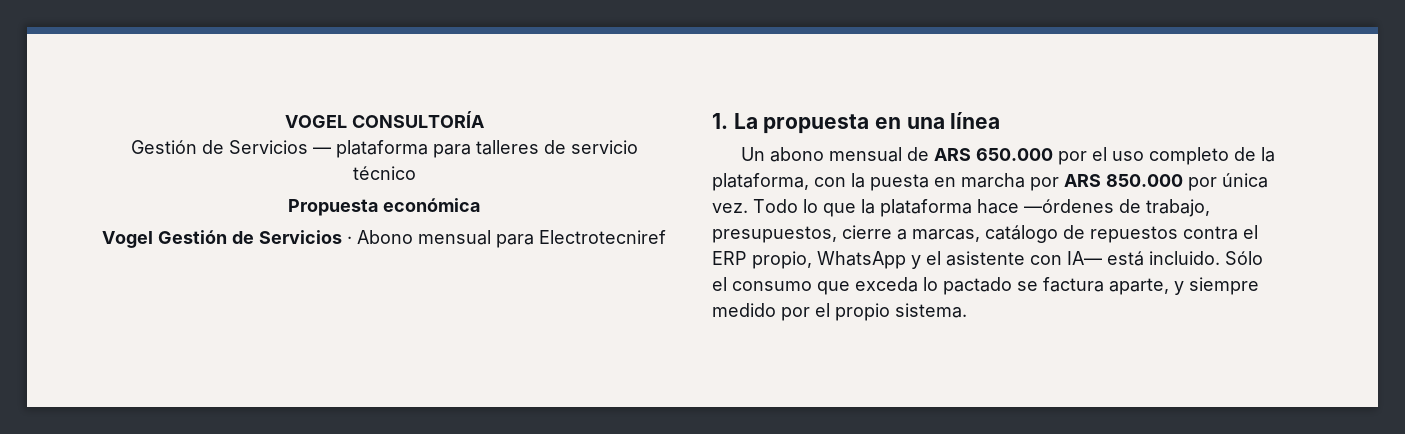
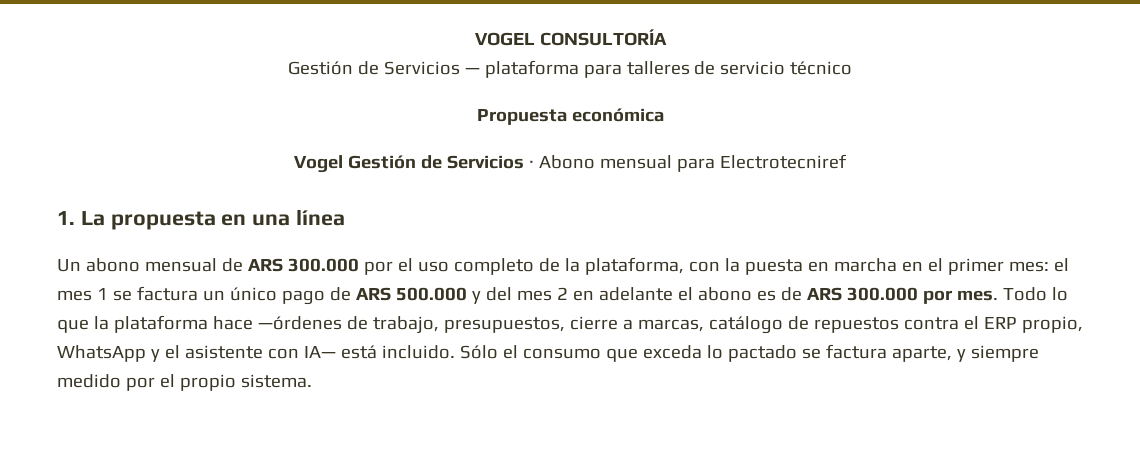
- Un abono mensual de ARS 650.000 por el uso completo de la plataforma, con la puesta en marcha por ARS 850.000 por única vez.
+ Un abono mensual de ARS 300.000 por el uso completo de la plataforma, con la puesta en marcha en el primer mes: el mes 1 se factura un único pago de ARS 500.000 y del mes 2 en adelante el abono es de ARS 300.000 por mes.

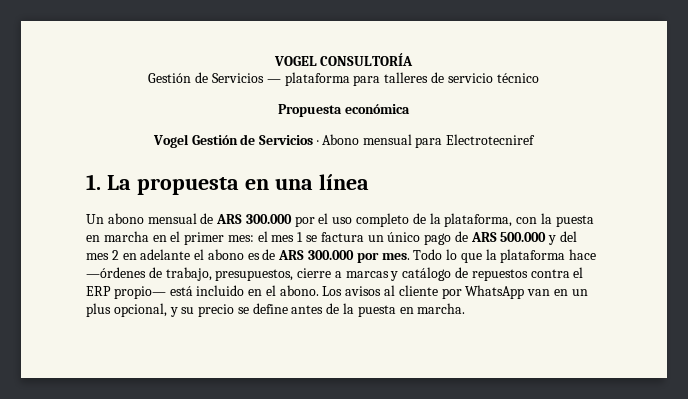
- Todo lo que la plataforma hace —órdenes de trabajo, presupuestos, cierre a marcas, catálogo de repuestos contra el ERP propio, WhatsApp y el asistente con IA— está incluido. Sólo el consumo que exceda lo pactado se factura aparte, y siempre medido por el propio sistema.
+ Todo lo que la plataforma hace —órdenes de trabajo, presupuestos, cierre a marcas y catálogo de repuestos contra el ERP propio— está incluido en el abono. Los avisos al cliente por WhatsApp van en un plus opcional, y su precio se define antes de la puesta en marcha.

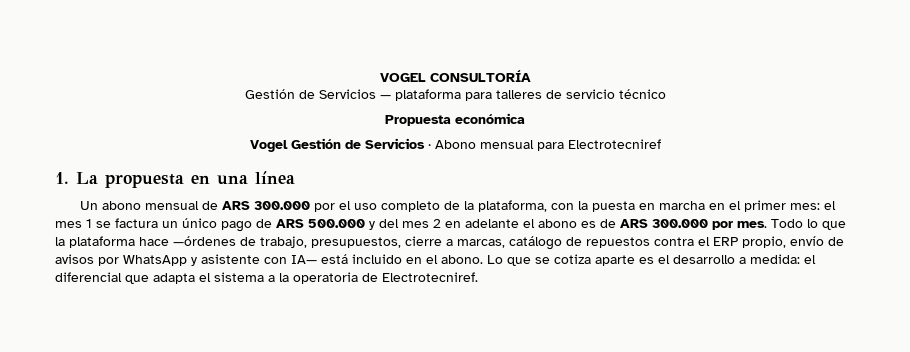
- Todo lo que la plataforma hace —órdenes de trabajo, presupuestos, cierre a marcas y catálogo de repuestos contra el ERP propio— está incluido en el abono.
+ Todo lo que la plataforma hace —órdenes de trabajo, presupuestos, cierre a marcas, catálogo de repuestos contra el ERP propio, envío de avisos por WhatsApp y asistente con IA— está incluido en el abono.
- Los avisos al cliente por WhatsApp van en un plus opcional, y su precio se define antes de la puesta en marcha.
+ Lo que se cotiza aparte es el desarrollo a medida: el diferencial que adapta el sistema a la operatoria de Electrotecniref.

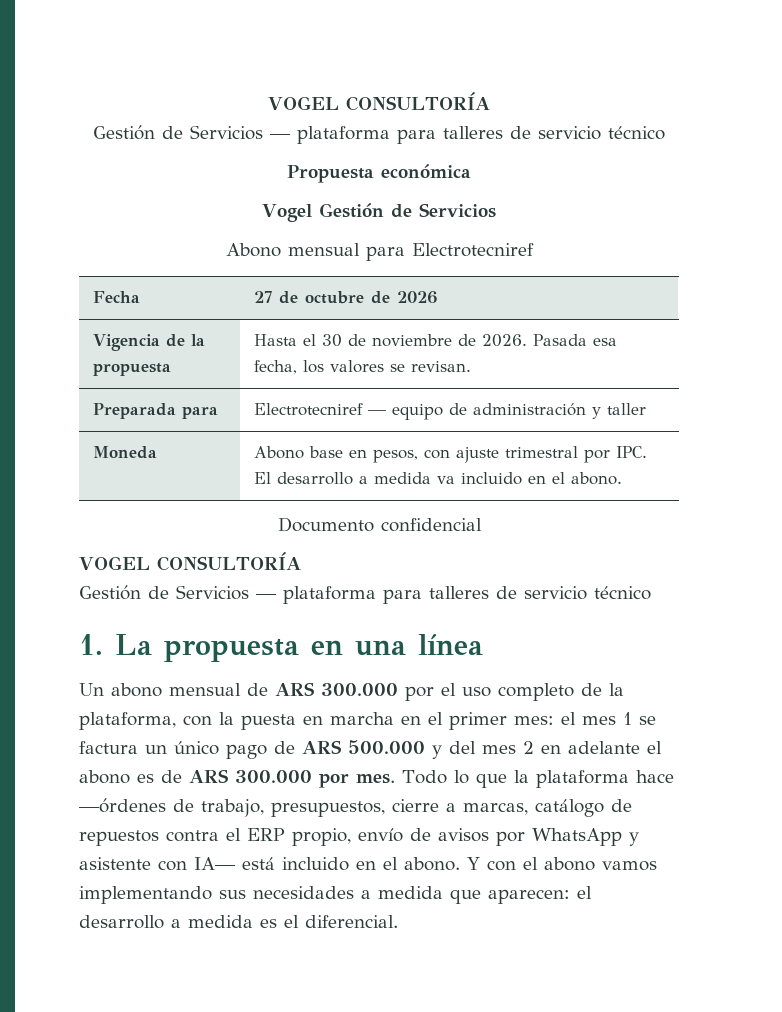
- Vogel Gestión de Servicios · Abono mensual para Electrotecniref
+ Vogel Gestión de Servicios
+ Abono mensual para Electrotecniref
+ Fecha | 27 de octubre de 2026
+ Vigencia de la propuesta | Hasta el 30 de noviembre de 2026. Pasada esa fecha, los valores se revisan.
+ Preparada para | Electrotecniref — equipo de administración y taller
+ Moneda | Abono base en pesos, con ajuste trimestral por IPC. El desarrollo a medida va incluido en el abono.
+ Documento confidencial
+ VOGEL CONSULTORÍA
+ Gestión de Servicios — plataforma para talleres de servicio técnico
- Lo que se cotiza aparte es el desarrollo a medida: el diferencial que adapta el sistema a la operatoria de Electrotecniref.
+ Y con el abono vamos implementando sus necesidades a medida que aparecen: el desarrollo a medida es el diferencial.

